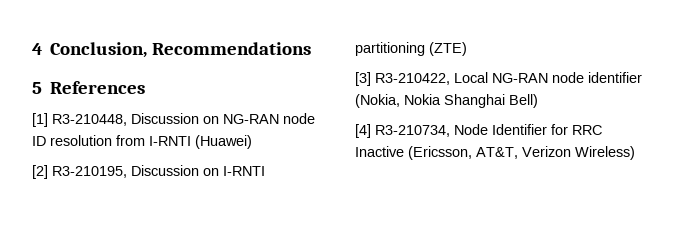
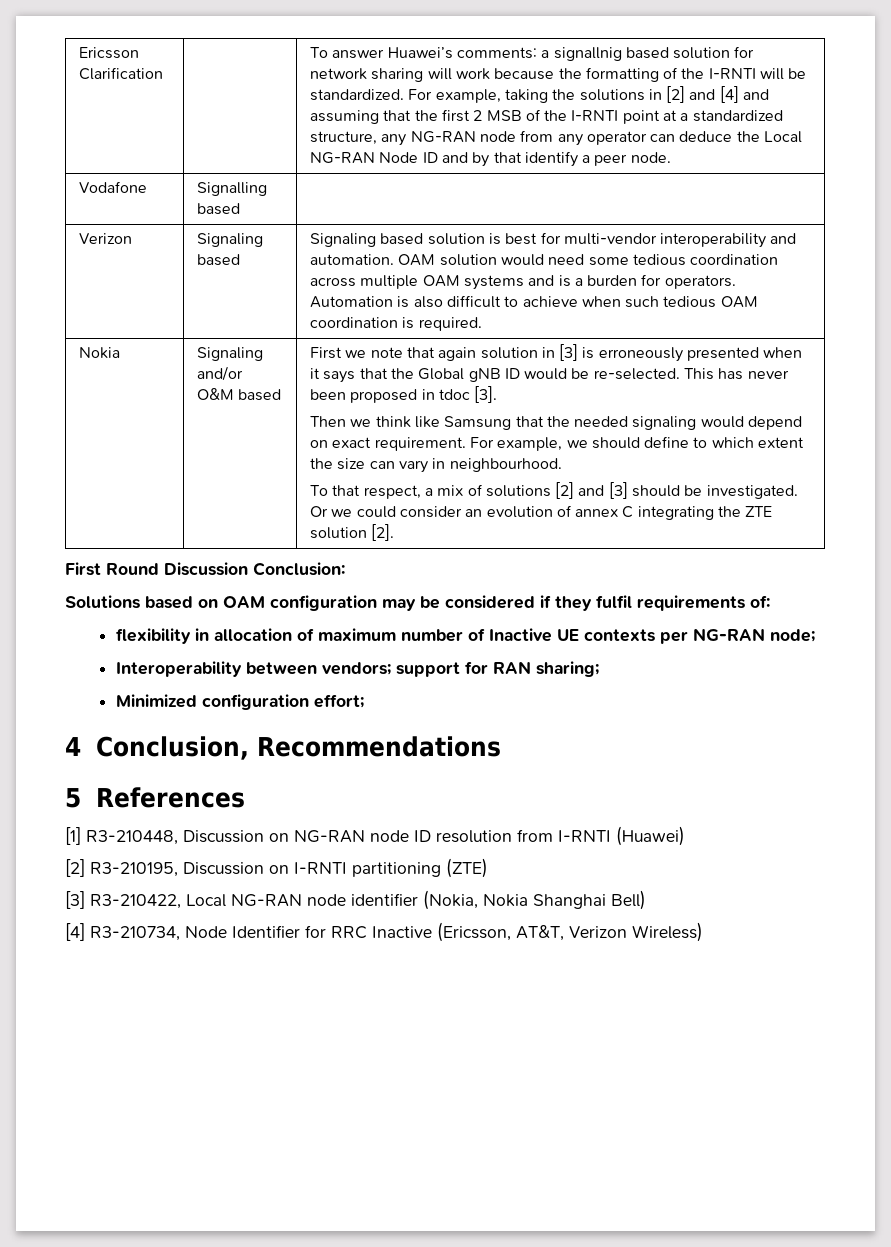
+ Ericsson Clarification | | To answer Huawei’s comments: a signallnig based solution for network sharing will work because the formatting of the I-RNTI will be standardized. For example, taking the solutions in [2] and [4] and assuming that the first 2 MSB of the I-RNTI point at a standardized structure, any NG-RAN node from any operator can deduce the Local NG-RAN Node ID and by that identify a peer node.
+ Vodafone | Signalling based |
+ Verizon | Signaling based | Signaling based solution is best for multi-vendor interoperability and automation. OAM solution would need some tedious coordination across multiple OAM systems and is a burden for operators. Automation is also difficult to achieve when such tedious OAM coordination is required.
+ Nokia | Signaling and/or O&M based | First we note that again solution in [3] is erroneously presented when it says that the Global gNB ID would be re-selected. This has never been proposed in tdoc [3].
+ Then we think like Samsung that the needed signaling would depend on exact requirement. For example, we should define to which extent the size can vary in neighbourhood.
+ To that respect, a mix of solutions [2] and [3] should be investigated. Or we could consider an evolution of annex C integrating the ZTE solution [2].
+ First Round Discussion Conclusion:
+ Solutions based on OAM configuration may be considered if they fulfil requirements of:
+ flexibility in allocation of maximum number of Inactive UE contexts per NG-RAN node;
+ Interoperability between vendors; support for RAN sharing;
+ Minimized configuration effort;

